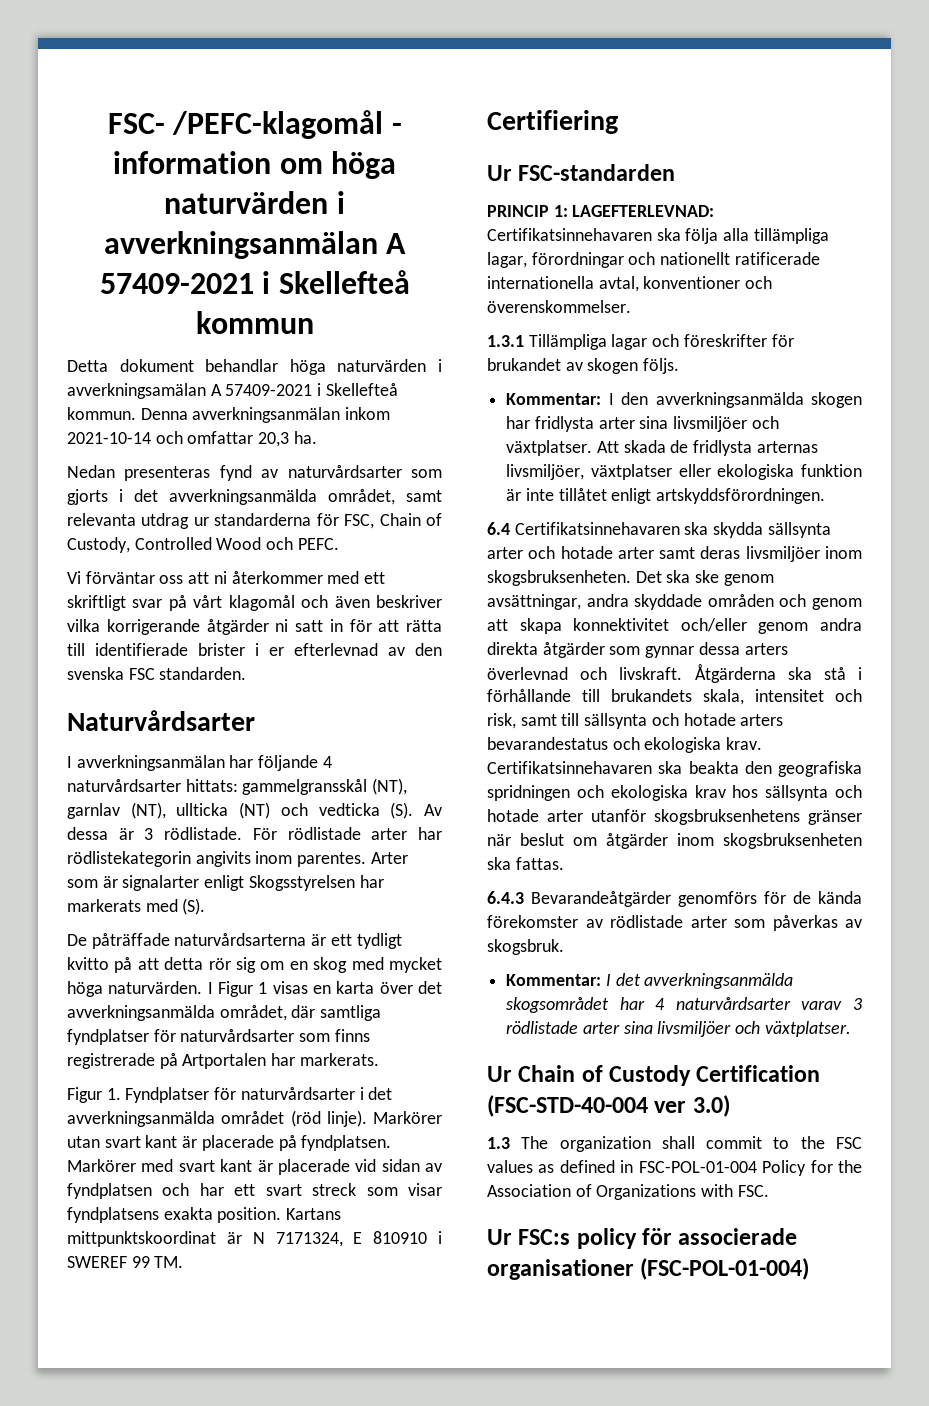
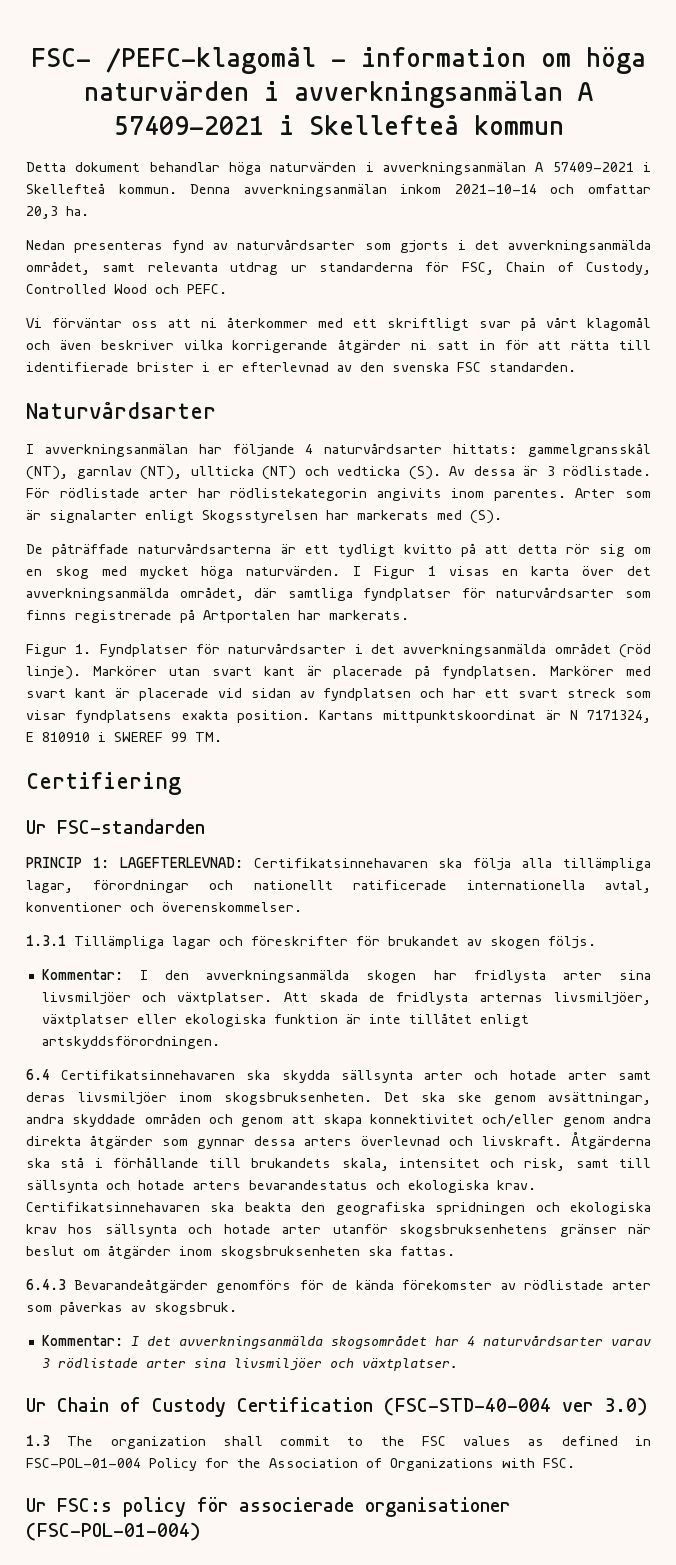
- Detta dokument behandlar höga naturvärden i avverkningsamälan A 57409-2021 i Skellefteå kommun.
+ Detta dokument behandlar höga naturvärden i avverkningsanmälan A 57409-2021 i Skellefteå kommun.

